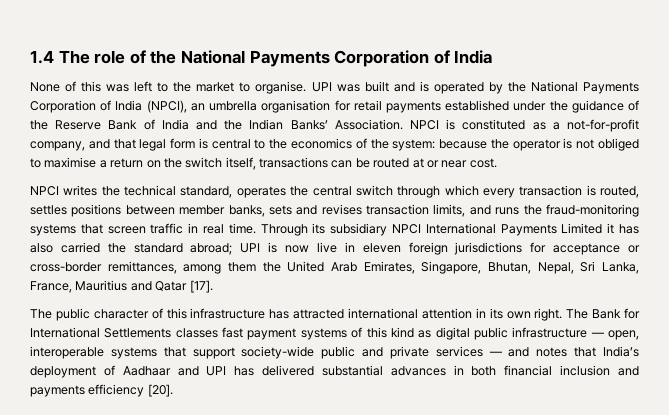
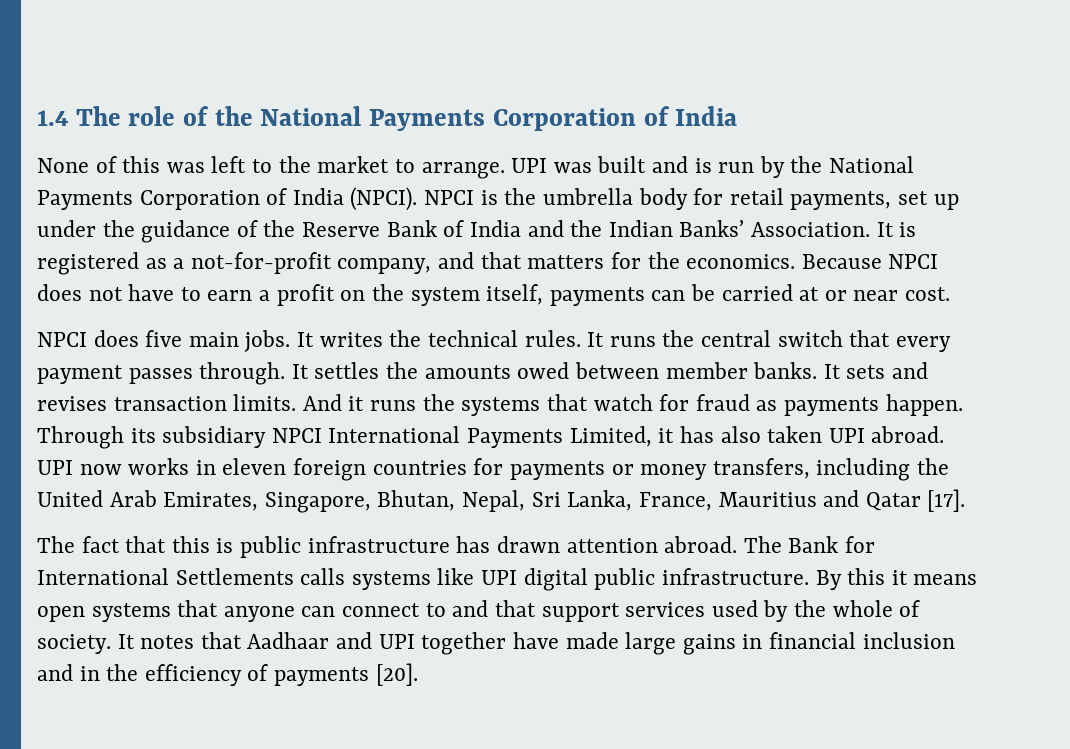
- None of this was left to the market to organise.
+ None of this was left to the market to arrange.
- UPI was built and is operated by the National Payments Corporation of India (NPCI), an umbrella organisation for retail payments established under the guidance of the Reserve Bank of India and the Indian Banks’ Association.
+ UPI was built and is run by the National Payments Corporation of India (NPCI). NPCI is the umbrella body for retail payments, set up under the guidance of the Reserve Bank of India and the Indian Banks’ Association.
- NPCI is constituted as a not-for-profit company, and that legal form is central to the economics of the system: because the operator is not obliged to maximise a return on the switch itself, transactions can be routed at or near cost.
+ It is registered as a not-for-profit company, and that matters for the economics. Because NPCI does not have to earn a profit on the system itself, payments can be carried at or near cost.
- NPCI writes the technical standard, operates the central switch through which every transaction is routed, settles positions between member banks, sets and revises transaction limits, and runs the fraud-monitoring systems that screen traffic in real time.
+ NPCI does five main jobs. It writes the technical rules. It runs the central switch that every payment passes through. It settles the amounts owed between member banks. It sets and revises transaction limits. And it runs the systems that watch for fraud as payments happen.
- Through its subsidiary NPCI International Payments Limited it has also carried the standard abroad; UPI is now live in eleven foreign jurisdictions for acceptance or cross-border remittances, among them the United Arab Emirates, Singapore, Bhutan, Nepal, Sri Lanka, France, Mauritius and Qatar [17].
+ Through its subsidiary NPCI International Payments Limited, it has also taken UPI abroad. UPI now works in eleven foreign countries for payments or money transfers, including the United Arab Emirates, Singapore, Bhutan, Nepal, Sri Lanka, France, Mauritius and Qatar [17].
- The public character of this infrastructure has attracted international attention in its own right.
+ The fact that this is public infrastructure has drawn attention abroad.
- The Bank for International Settlements classes fast payment systems of this kind as digital public infrastructure — open, interoperable systems that support society-wide public and private services — and notes that India’s deployment of Aadhaar and UPI has delivered substantial advances in both financial inclusion and payments efficiency [20].
+ The Bank for International Settlements calls systems like UPI digital public infrastructure. By this it means open systems that anyone can connect to and that support services used by the whole of society. It notes that Aadhaar and UPI together have made large gains in financial inclusion and in the efficiency of payments [20].

